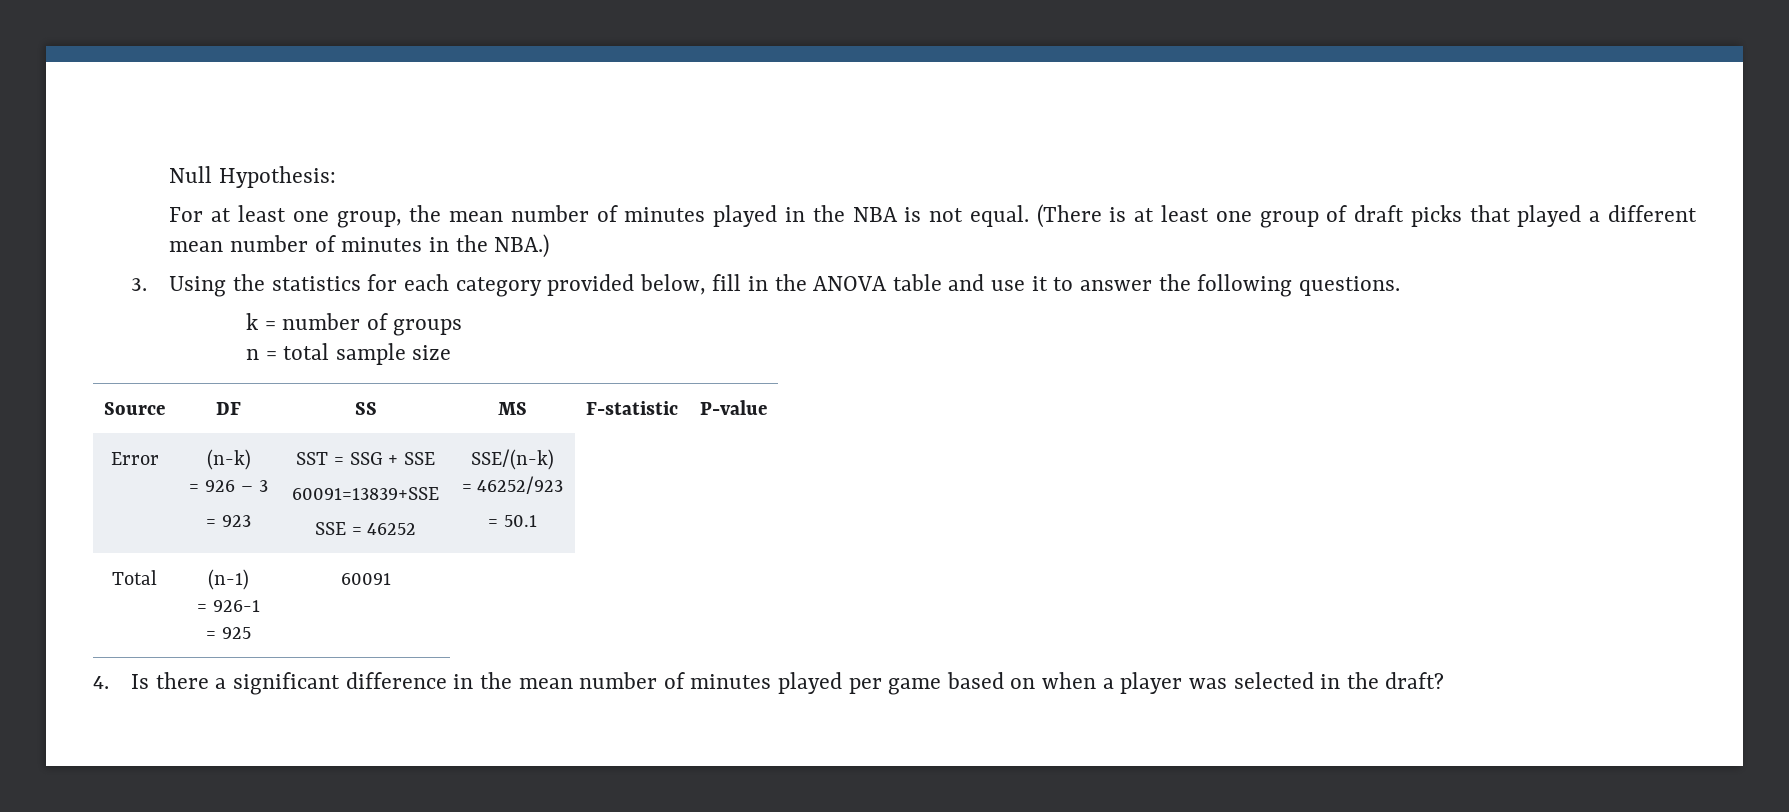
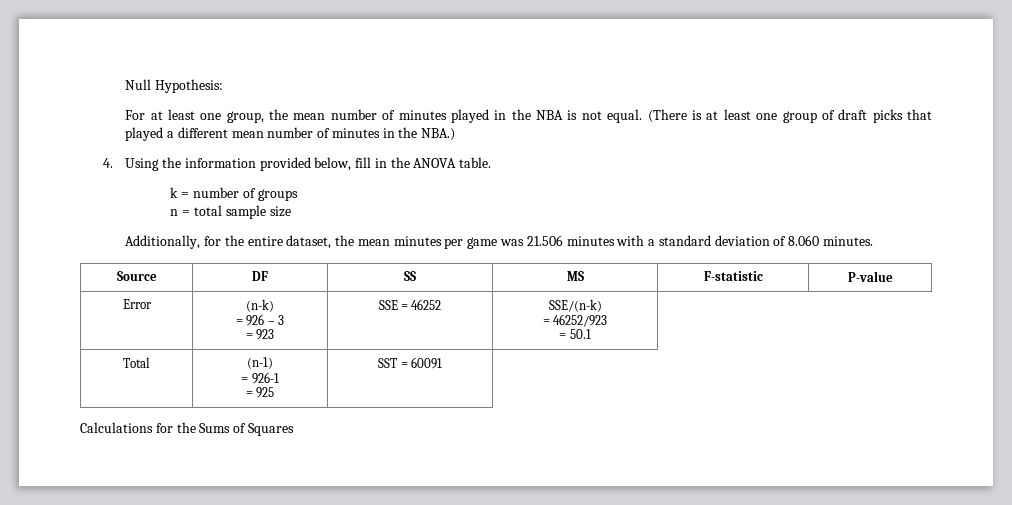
- 3. Using the statistics for each category provided below, fill in the ANOVA table and use it to answer the following questions.
+ 4. Using the information provided below, fill in the ANOVA table.
+ Additionally, for the entire dataset, the mean minutes per game was 21.506 minutes with a standard deviation of 8.060 minutes.
  Error | (n-k)
  = 926 – 3
- = 923 | SST = SSG + SSE
- 60091=13839+SSE
- SSE = 46252 | SSE/(n-k)
+ = 923 | SSE = 46252 | SSE/(n-k)
  Total | (n-1)
  = 926-1
- = 925 | 60091
+ = 925 | SST = 60091
- 4. Is there a significant difference in the mean number of minutes played per game based on when a player was selected in the draft?
+ Calculations for the Sums of Squares

